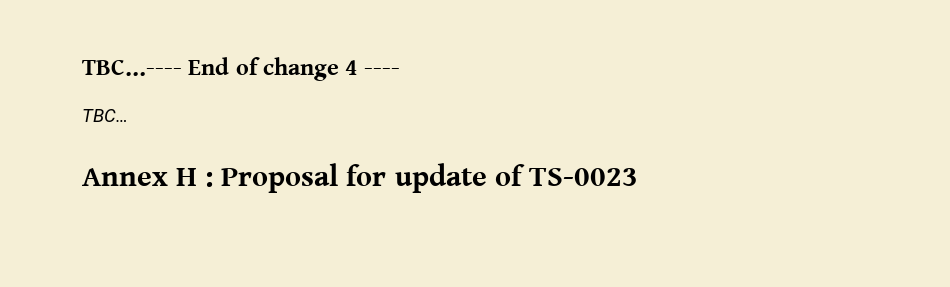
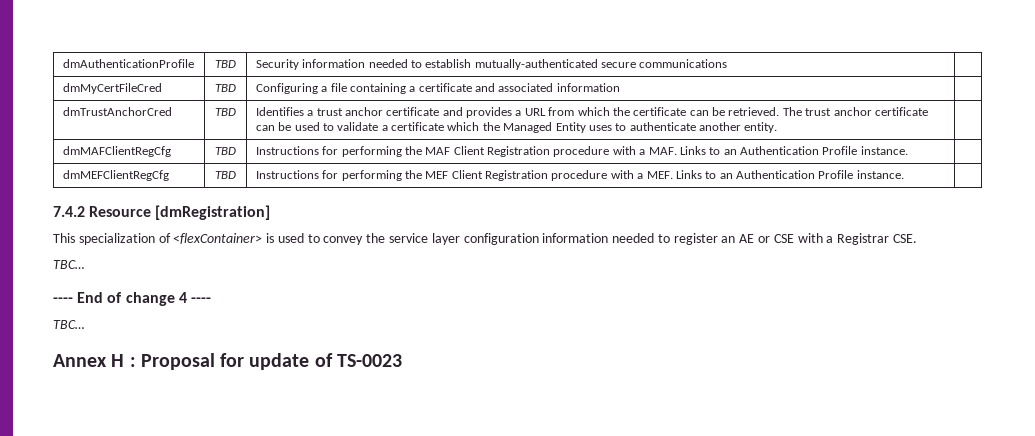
- TBC…---- End of change 4 ----
+ dmAuthenticationProfile | TBD | Security information needed to establish mutually-authenticated secure communications |
+ dmMyCertFileCred | TBD | Configuring a file containing a certificate and associated information |
+ dmTrustAnchorCred | TBD | Identifies a trust anchor certificate and provides a URL from which the certificate can be retrieved. The trust anchor certificate can be used to validate a certificate which the Managed Entity uses to authenticate another entity. |
+ dmMAFClientRegCfg | TBD | Instructions for performing the MAF Client Registration procedure with a MAF. Links to an Authentication Profile instance. |
+ dmMEFClientRegCfg | TBD | Instructions for performing the MEF Client Registration procedure with a MEF. Links to an Authentication Profile instance. |
+ 7.4.2 Resource [dmRegistration]
+ This specialization of <flexContainer> is used to convey the service layer configuration information needed to register an AE or CSE with a Registrar CSE.
+ TBC…
+ ---- End of change 4 ----

